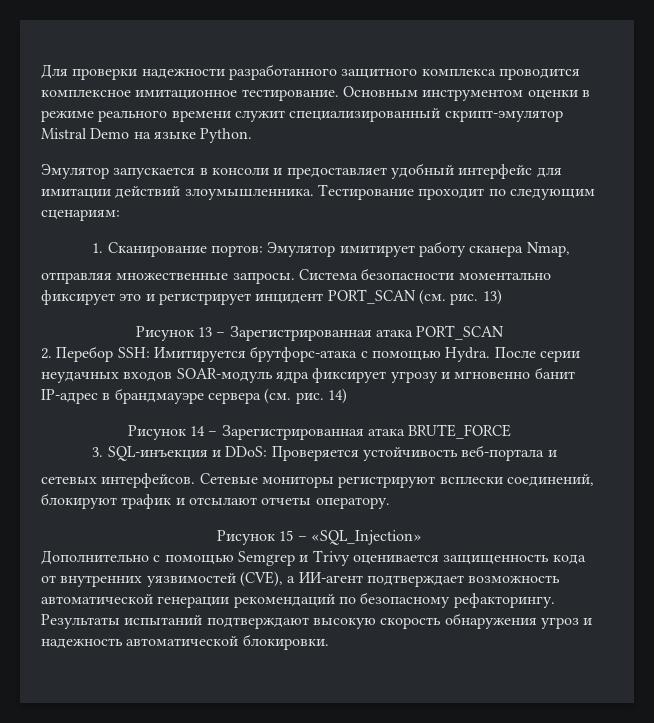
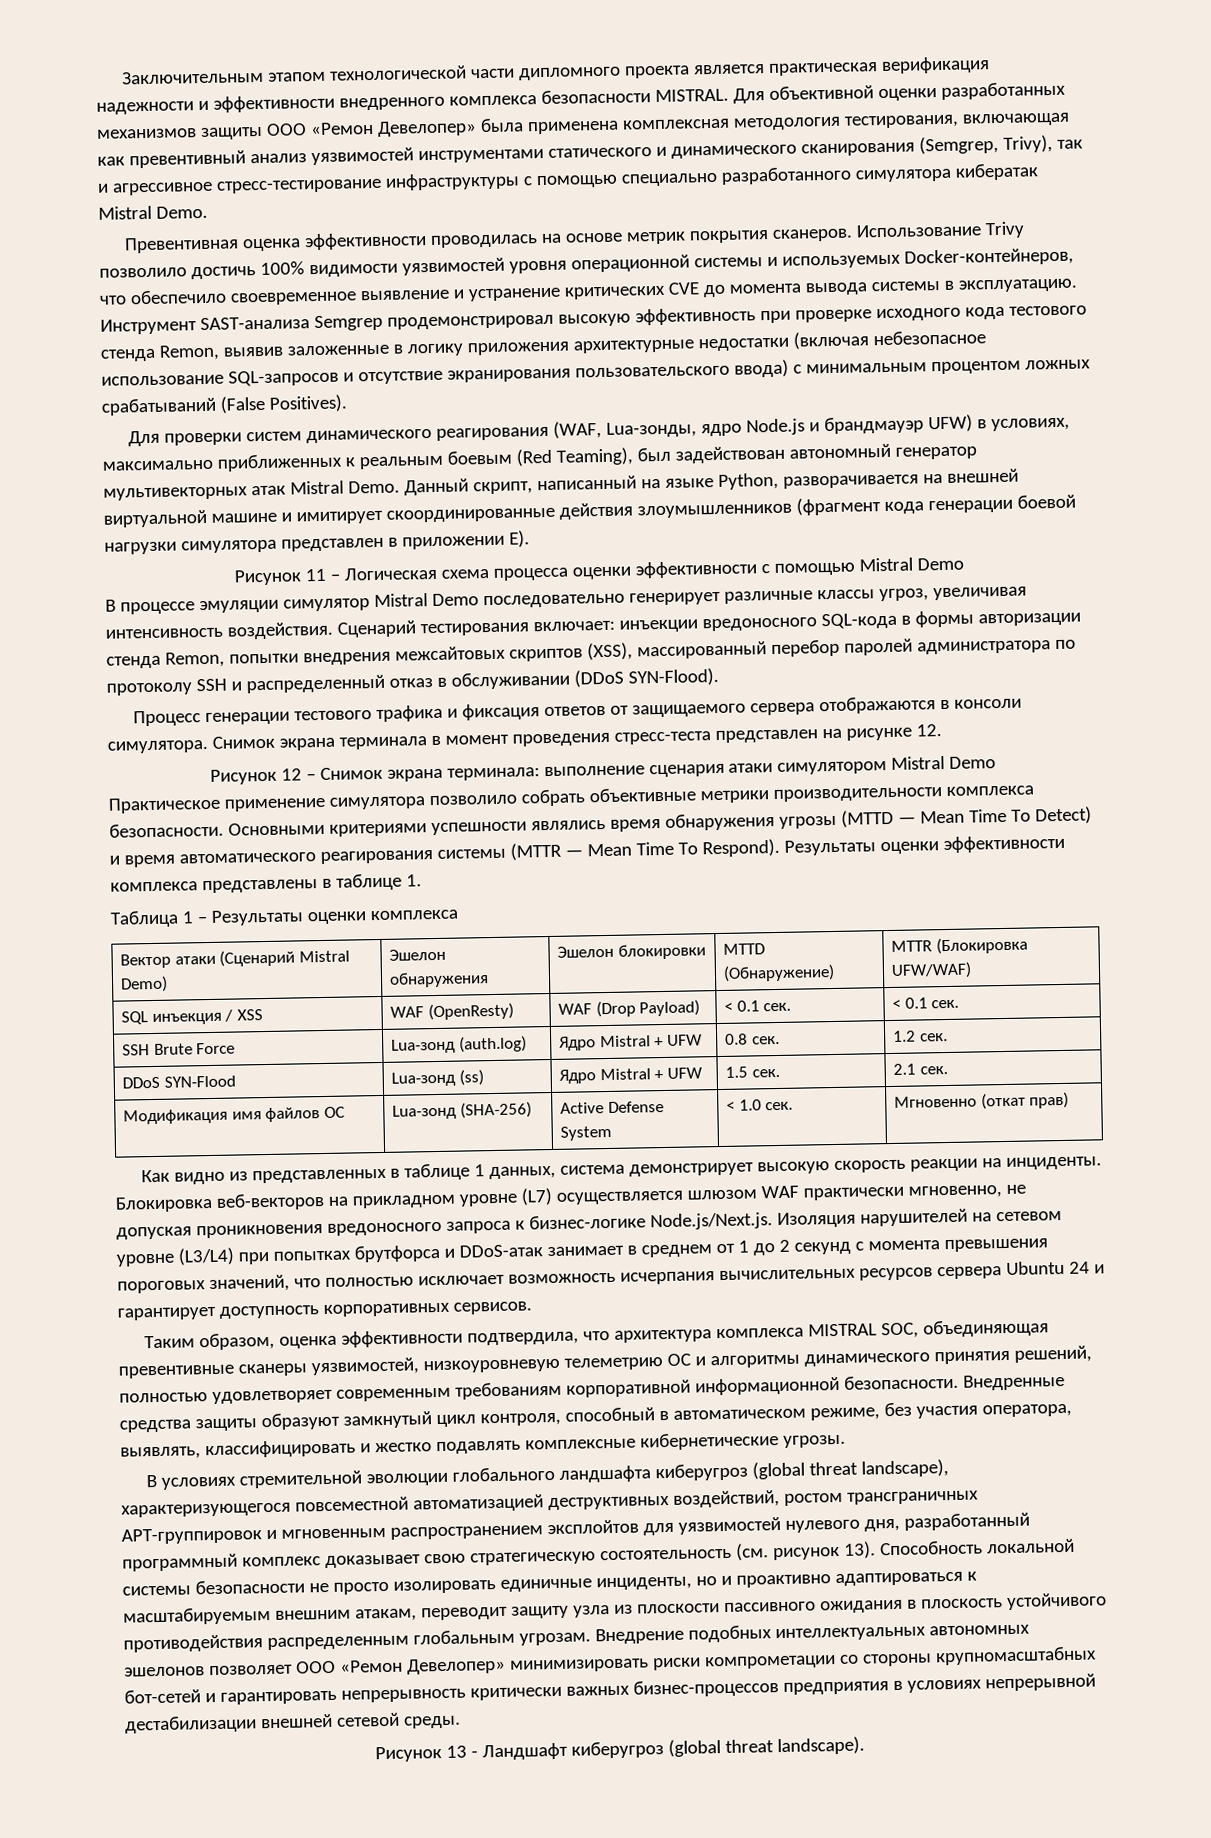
- Для проверки надежности разработанного защитного комплекса проводится комплексное имитационное тестирование. Основным инструментом оценки в режиме реального времени служит специализированный скрипт-эмулятор Mistral Demo на языке Python.
- Эмулятор запускается в консоли и предоставляет удобный интерфейс для имитации действий злоумышленника. Тестирование проходит по следующим сценариям:
- 1. Сканирование портов: Эмулятор имитирует работу сканера Nmap,
- отправляя множественные запросы. Система безопасности моментально фиксирует это и регистрирует инцидент PORT_SCAN (см. рис. 13)
- Рисунок 13 – Зарегистрированная атака PORT_SCAN
- 2. Перебор SSH: Имитируется брутфорс-атака с помощью Hydra. После серии неудачных входов SOAR-модуль ядра фиксирует угрозу и мгновенно банит IP-адрес в брандмауэре сервера (см. рис. 14)
- Рисунок 14 – Зарегистрированная атака BRUTE_FORCE
- 3. SQL-инъекция и DDoS: Проверяется устойчивость веб-портала и
- сетевых интерфейсов. Сетевые мониторы регистрируют всплески соединений, блокируют трафик и отсылают отчеты оператору.
- Рисунок 15 – «SQL_Injection»
- Дополнительно с помощью Semgrep и Trivy оценивается защищенность кода от внутренних уязвимостей (CVE), а ИИ-агент подтверждает возможность автоматической генерации рекомендаций по безопасному рефакторингу. Результаты испытаний подтверждают высокую скорость обнаружения угроз и надежность автоматической блокировки.
+ Заключительным этапом технологической части дипломного проекта является практическая верификация надежности и эффективности внедренного комплекса безопасности MISTRAL. Для объективной оценки разработанных механизмов защиты ООО «Ремон Девелопер» была применена комплексная методология тестирования, включающая как превентивный анализ уязвимостей инструментами статического и динамического сканирования (Semgrep, Trivy), так и агрессивное стресс-тестирование инфраструктуры с помощью специально разработанного симулятора кибератак Mistral Demo.
+ Превентивная оценка эффективности проводилась на основе метрик покрытия сканеров. Использование Trivy позволило достичь 100% видимости уязвимостей уровня операционной системы и используемых Docker-контейнеров, что обеспечило своевременное выявление и устранение критических CVE до момента вывода системы в эксплуатацию. Инструмент SAST-анализа Semgrep продемонстрировал высокую эффективность при проверке исходного кода тестового стенда Remon, выявив заложенные в логику приложения архитектурные недостатки (включая небезопасное использование SQL-запросов и отсутствие экранирования пользовательского ввода) с минимальным процентом ложных срабатываний (False Positives).
+ Для проверки систем динамического реагирования (WAF, Lua-зонды, ядро Node.js и брандмауэр UFW) в условиях, максимально приближенных к реальным боевым (Red Teaming), был задействован автономный генератор мультивекторных атак Mistral Demo. Данный скрипт, написанный на языке Python, разворачивается на внешней виртуальной машине и имитирует скоординированные действия злоумышленников (фрагмент кода генерации боевой нагрузки симулятора представлен в приложении Е).
+ Рисунок 11 – Логическая схема процесса оценки эффективности с помощью Mistral Demo
+ В процессе эмуляции симулятор Mistral Demo последовательно генерирует различные классы угроз, увеличивая интенсивность воздействия. Сценарий тестирования включает: инъекции вредоносного SQL-кода в формы авторизации стенда Remon, попытки внедрения межсайтовых скриптов (XSS), массированный перебор паролей администратора по протоколу SSH и распределенный отказ в обслуживании (DDoS SYN-Flood).
+ Процесс генерации тестового трафика и фиксация ответов от защищаемого сервера отображаются в консоли симулятора. Снимок экрана терминала в момент проведения стресс-теста представлен на рисунке 12.
+ Рисунок 12 – Снимок экрана терминала: выполнение сценария атаки симулятором Mistral Demo
+ Практическое применение симулятора позволило собрать объективные метрики производительности комплекса безопасности. Основными критериями успешности являлись время обнаружения угрозы (MTTD — Mean Time To Detect) и время автоматического реагирования системы (MTTR — Mean Time To Respond). Результаты оценки эффективности комплекса представлены в таблице 1.
+ Таблица 1 – Результаты оценки комплекса
+ Вектор атаки (Сценарий Mistral Demo) | Эшелон обнаружения | Эшелон блокировки | MTTD (Обнаружение) | MTTR (Блокировка UFW/WAF)
+ SQL инъекция / XSS | WAF (OpenResty) | WAF (Drop Payload) | < 0.1 сек. | < 0.1 сек.
+ SSH Brute Force | Lua-зонд (auth.log) | Ядро Mistral + UFW | 0.8 сек. | 1.2 сек.
+ DDoS SYN-Flood | Lua-зонд (ss) | Ядро Mistral + UFW | 1.5 сек. | 2.1 сек.
+ Модификация имя файлов ОС | Lua-зонд (SHA-256) | Active Defense System | < 1.0 сек. | Мгновенно (откат прав)
+ Как видно из представленных в таблице 1 данных, система демонстрирует высокую скорость реакции на инциденты. Блокировка веб-векторов на прикладном уровне (L7) осуществляется шлюзом WAF практически мгновенно, не допуская проникновения вредоносного запроса к бизнес-логике Node.js/Next.js. Изоляция нарушителей на сетевом уровне (L3/L4) при попытках брутфорса и DDoS-атак занимает в среднем от 1 до 2 секунд с момента превышения пороговых значений, что полностью исключает возможность исчерпания вычислительных ресурсов сервера Ubuntu 24 и гарантирует доступность корпоративных сервисов.
+ Таким образом, оценка эффективности подтвердила, что архитектура комплекса MISTRAL SOC, объединяющая превентивные сканеры уязвимостей, низкоуровневую телеметрию ОС и алгоритмы динамического принятия решений, полностью удовлетворяет современным требованиям корпоративной информационной безопасности. Внедренные средства защиты образуют замкнутый цикл контроля, способный в автоматическом режиме, без участия оператора, выявлять, классифицировать и жестко подавлять комплексные кибернетические угрозы.
+ В условиях стремительной эволюции глобального ландшафта киберугроз (global threat landscape), характеризующегося повсеместной автоматизацией деструктивных воздействий, ростом трансграничных APT-группировок и мгновенным распространением эксплойтов для уязвимостей нулевого дня, разработанный программный комплекс доказывает свою стратегическую состоятельность (см. рисунок 13). Способность локальной системы безопасности не просто изолировать единичные инциденты, но и проактивно адаптироваться к масштабируемым внешним атакам, переводит защиту узла из плоскости пассивного ожидания в плоскость устойчивого противодействия распределенным глобальным угрозам. Внедрение подобных интеллектуальных автономных эшелонов позволяет ООО «Ремон Девелопер» минимизировать риски компрометации со стороны крупномасштабных бот-сетей и гарантировать непрерывность критически важных бизнес-процессов предприятия в условиях непрерывной дестабилизации внешней сетевой среды.
+ Рисунок 13 - Ландшафт киберугроз (global threat landscape).

